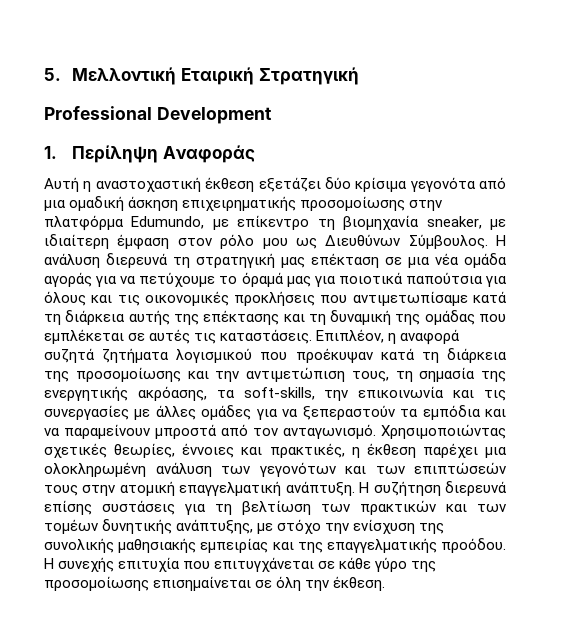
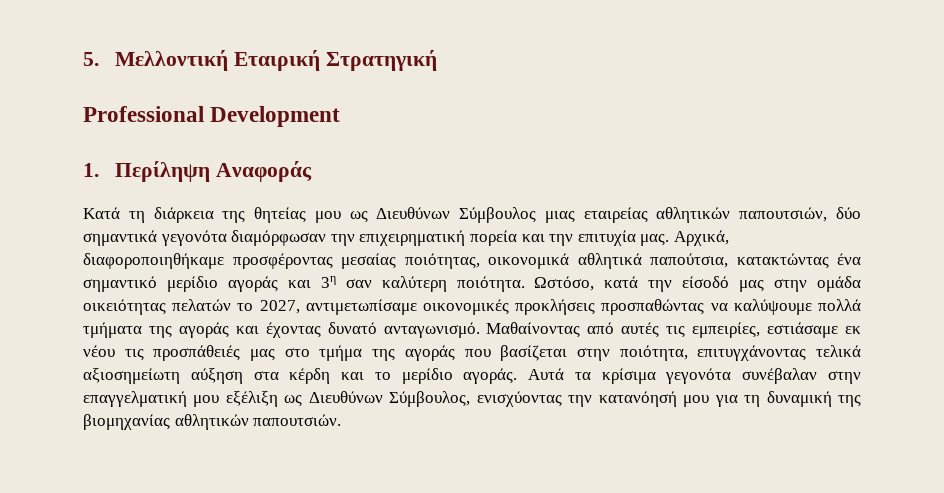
- Αυτή η αναστοχαστική έκθεση εξετάζει δύο κρίσιμα γεγονότα από μια ομαδική άσκηση επιχειρηματικής προσομοίωσης στην πλατφόρμα Edumundo, με επίκεντρο τη βιομηχανία sneaker, με ιδιαίτερη έμφαση στον ρόλο μου ως Διευθύνων Σύμβουλος. Η ανάλυση διερευνά τη στρατηγική μας επέκταση σε μια νέα ομάδα αγοράς για να πετύχουμε το όραμά μας για ποιοτικά παπούτσια για όλους και τις οικονομικές προκλήσεις που αντιμετωπίσαμε κατά τη διάρκεια αυτής της επέκτασης και τη δυναμική της ομάδας που εμπλέκεται σε αυτές τις καταστάσεις. Επιπλέον, η αναφορά συζητά ζητήματα λογισμικού που προέκυψαν κατά τη διάρκεια της προσομοίωσης και την αντιμετώπιση τους, τη σημασία της ενεργητικής ακρόασης, τα soft-skills, την επικοινωνία και τις συνεργασίες με άλλες ομάδες για να ξεπεραστούν τα εμπόδια και να παραμείνουν μπροστά από τον ανταγωνισμό. Χρησιμοποιώντας σχετικές θεωρίες, έννοιες και πρακτικές, η έκθεση παρέχει μια ολοκληρωμένη ανάλυση των γεγονότων και των επιπτώσεών τους στην ατομική επαγγελματική ανάπτυξη. Η συζήτηση διερευνά επίσης συστάσεις για τη βελτίωση των πρακτικών και των τομέων δυνητικής ανάπτυξης, με στόχο την ενίσχυση της συνολικής μαθησιακής εμπειρίας και της επαγγελματικής προόδου. Η συνεχής επιτυχία που επιτυγχάνεται σε κάθε γύρο της προσομοίωσης επισημαίνεται σε όλη την έκθεση.
+ Κατά τη διάρκεια της θητείας μου ως Διευθύνων Σύμβουλος μιας εταιρείας αθλητικών παπουτσιών, δύο σημαντικά γεγονότα διαμόρφωσαν την επιχειρηματική πορεία και την επιτυχία μας. Αρχικά, διαφοροποιηθήκαμε προσφέροντας μεσαίας ποιότητας, οικονομικά αθλητικά παπούτσια, κατακτώντας ένα σημαντικό μερίδιο αγοράς και 3η σαν καλύτερη ποιότητα. Ωστόσο, κατά την είσοδό μας στην ομάδα οικειότητας πελατών το 2027, αντιμετωπίσαμε οικονομικές προκλήσεις προσπαθώντας να καλύψουμε πολλά τμήματα της αγοράς και έχοντας δυνατό ανταγωνισμό. Μαθαίνοντας από αυτές τις εμπειρίες, εστιάσαμε εκ νέου τις προσπάθειές μας στο τμήμα της αγοράς που βασίζεται στην ποιότητα, επιτυγχάνοντας τελικά αξιοσημείωτη αύξηση στα κέρδη και το μερίδιο αγοράς. Αυτά τα κρίσιμα γεγονότα συνέβαλαν στην επαγγελματική μου εξέλιξη ως Διευθύνων Σύμβουλος, ενισχύοντας την κατανόησή μου για τη δυναμική της βιομηχανίας αθλητικών παπουτσιών.

